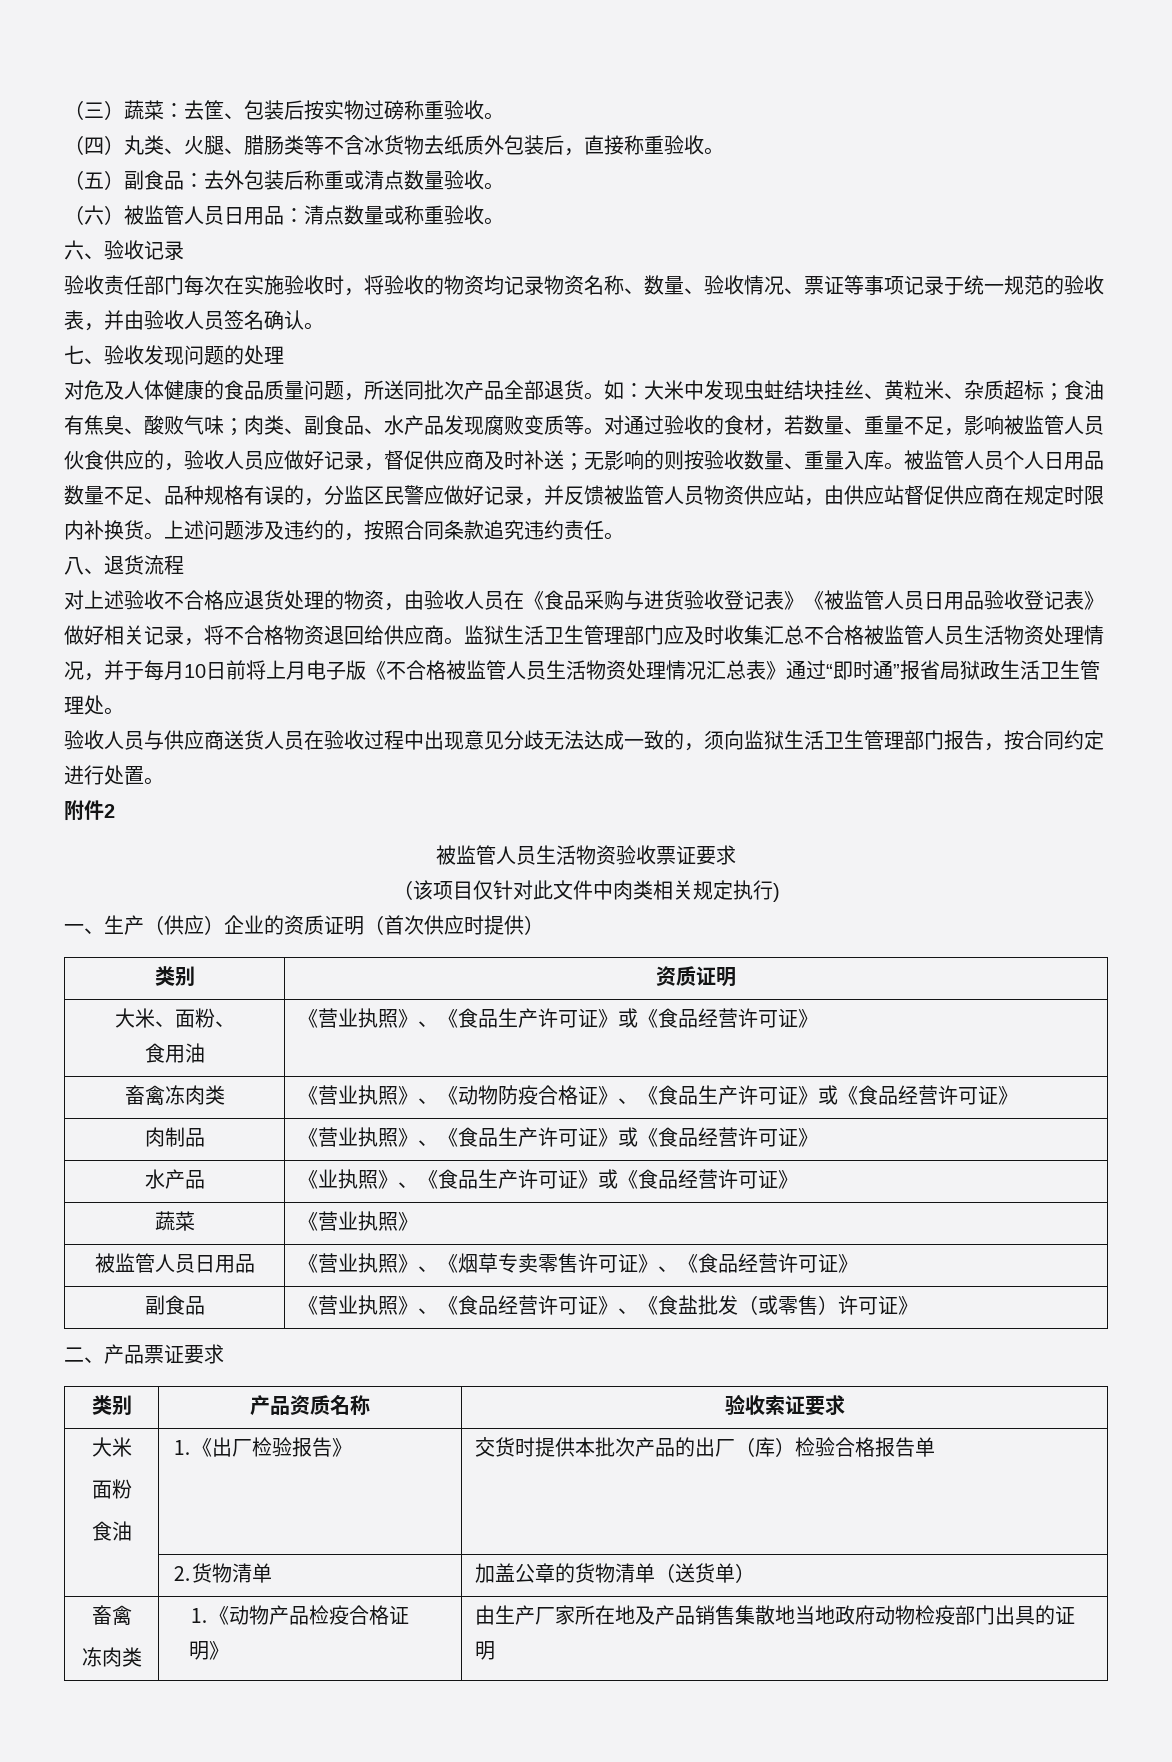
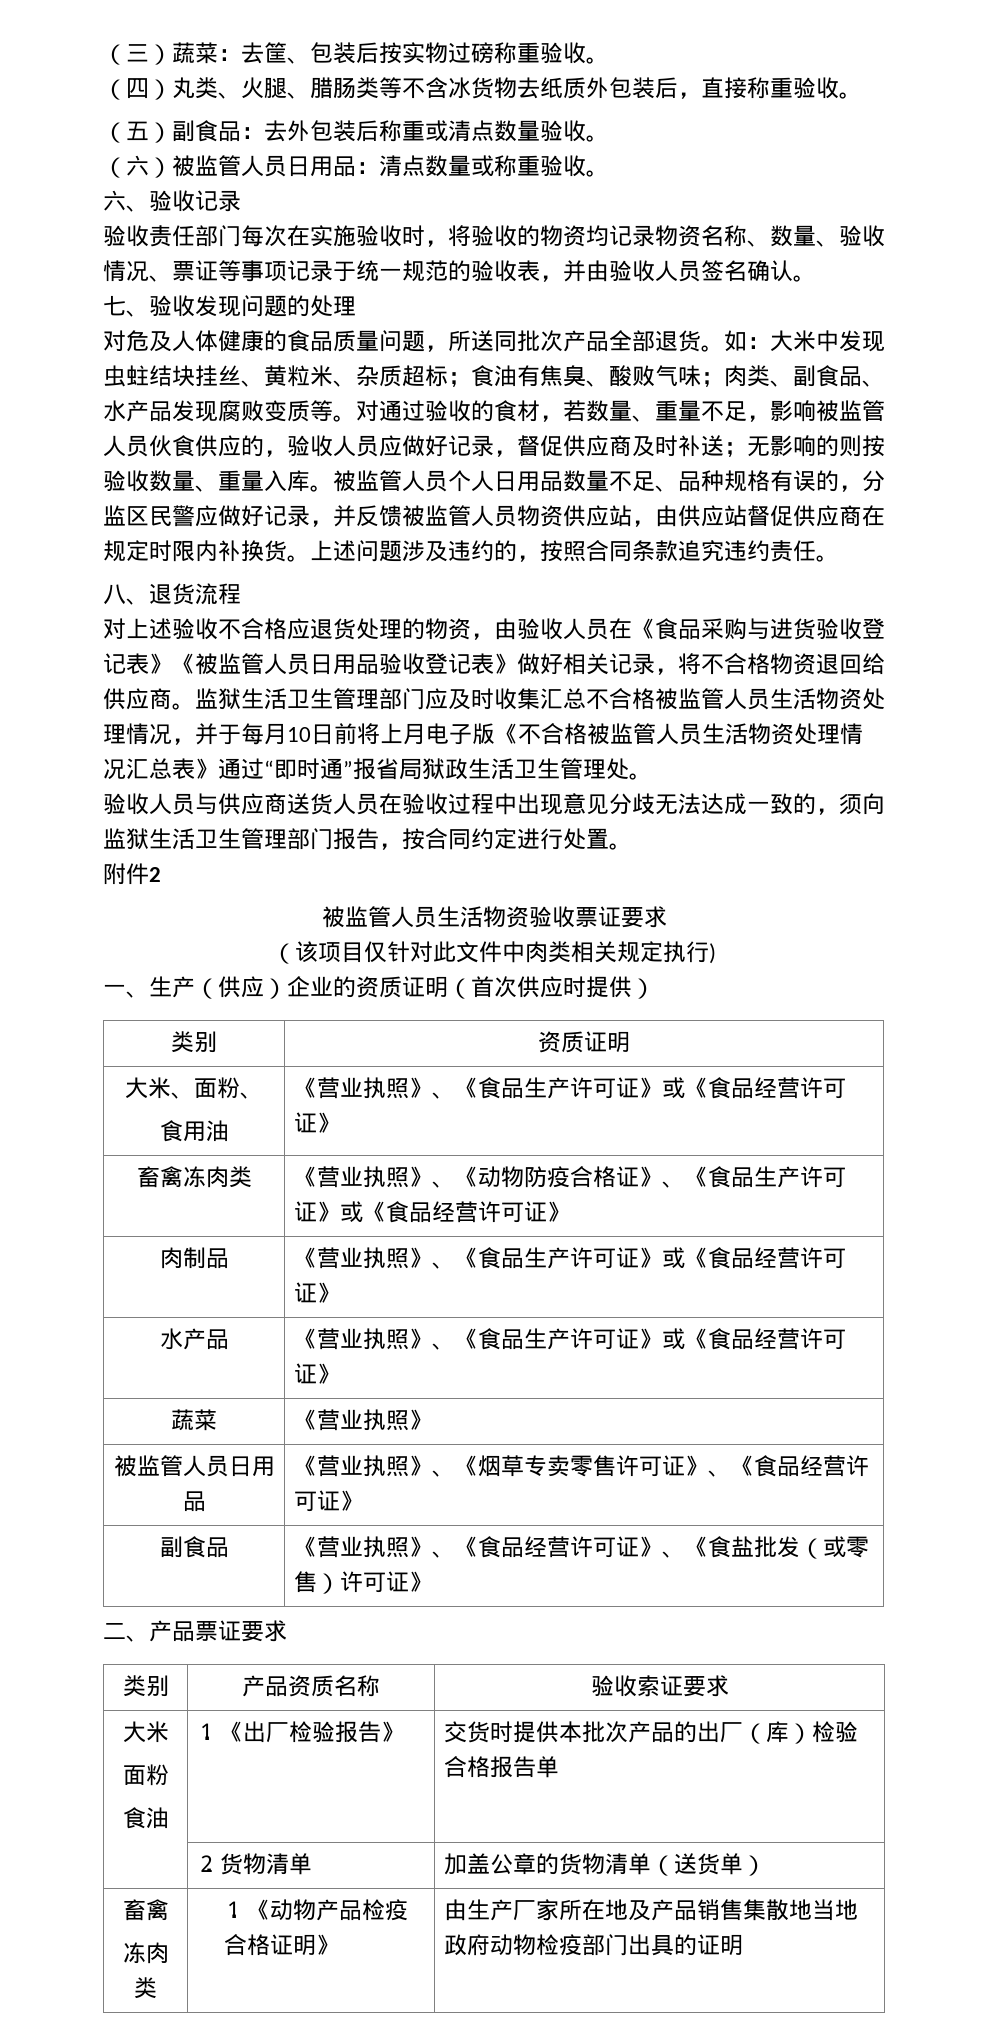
- 水产品 | 《业执照》、《食品生产许可证》或《食品经营许可证》
+ 水产品 | 《营业执照》、《食品生产许可证》或《食品经营许可证》

